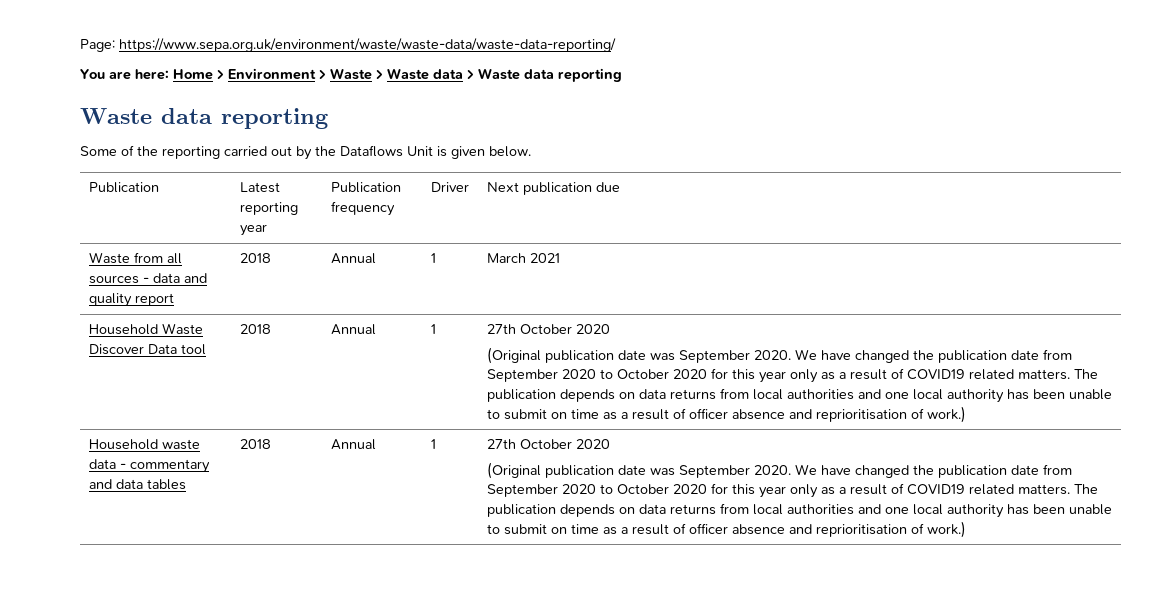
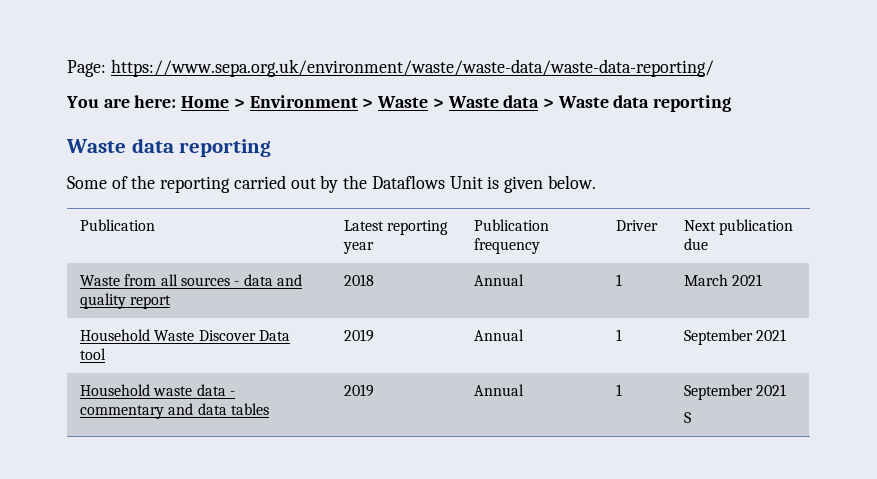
- Household Waste Discover Data tool | 2018 | Annual | 1 | 27th October 2020
- (Original publication date was September 2020. We have changed the publication date from September 2020 to October 2020 for this year only as a result of COVID19 related matters. The publication depends on data returns from local authorities and one local authority has been unable to submit on time as a result of officer absence and reprioritisation of work.)
+ Household Waste Discover Data tool | 2019 | Annual | 1 | September 2021
- Household waste data - commentary and data tables | 2018 | Annual | 1 | 27th October 2020
- (Original publication date was September 2020. We have changed the publication date from September 2020 to October 2020 for this year only as a result of COVID19 related matters. The publication depends on data returns from local authorities and one local authority has been unable to submit on time as a result of officer absence and reprioritisation of work.)
+ Household waste data - commentary and data tables | 2019 | Annual | 1 | September 2021
+ S

